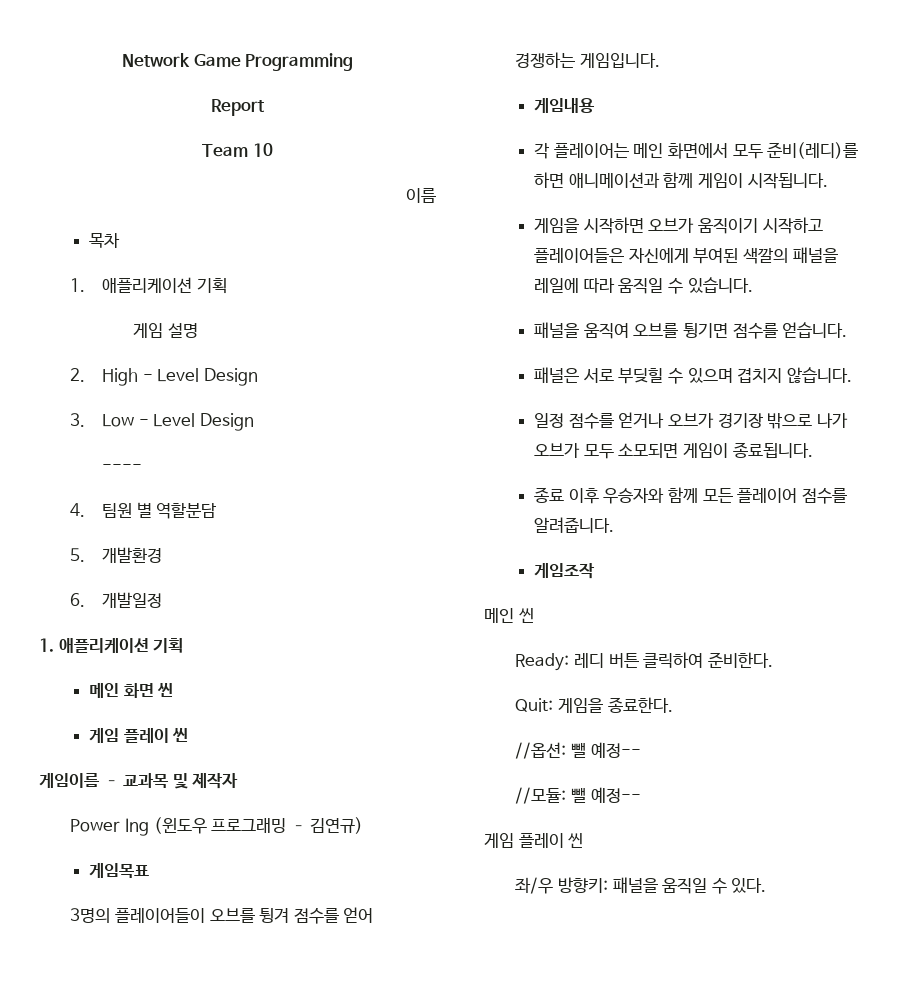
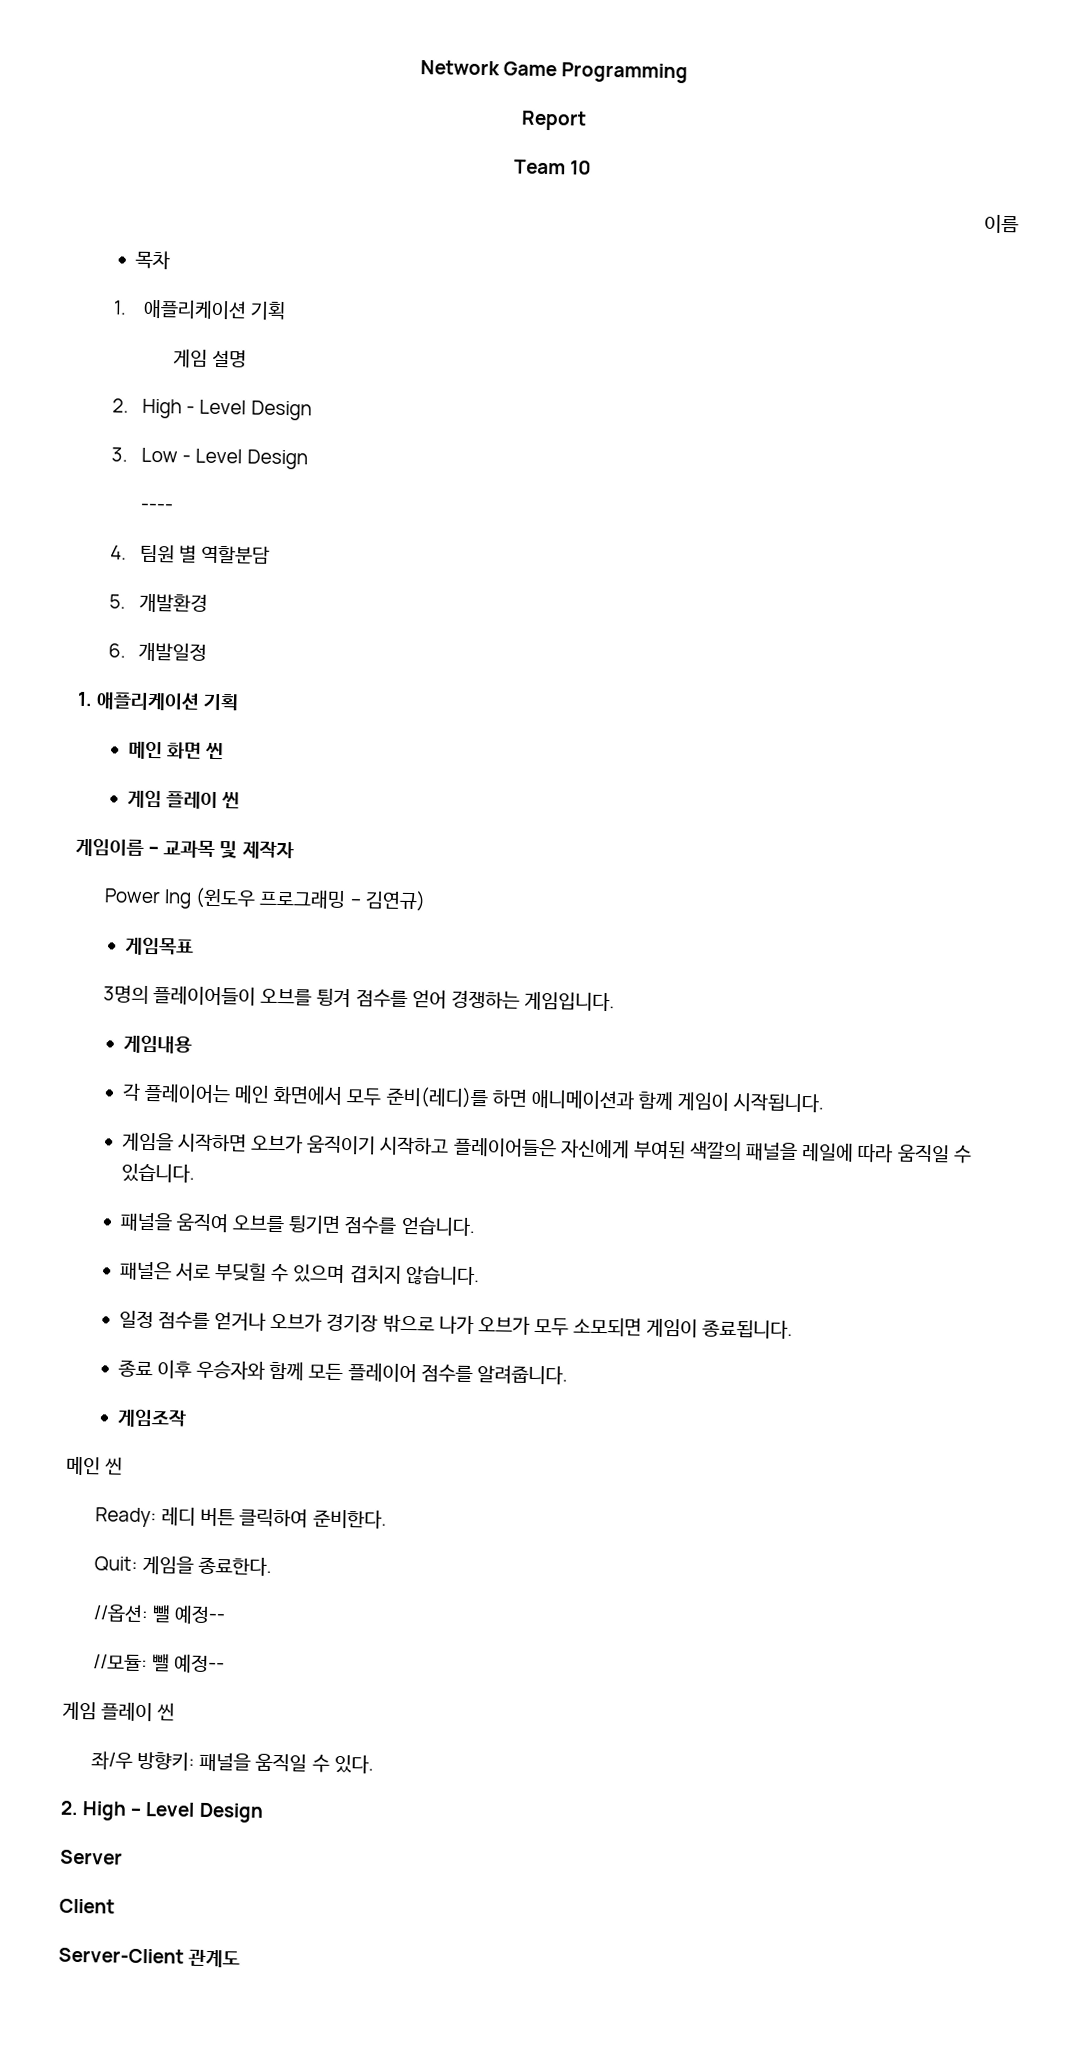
  좌/우 방향키: 패널을 움직일 수 있다.
+ 2. High – Level Design
+ Server
+ Client
+ Server-Client 관계도

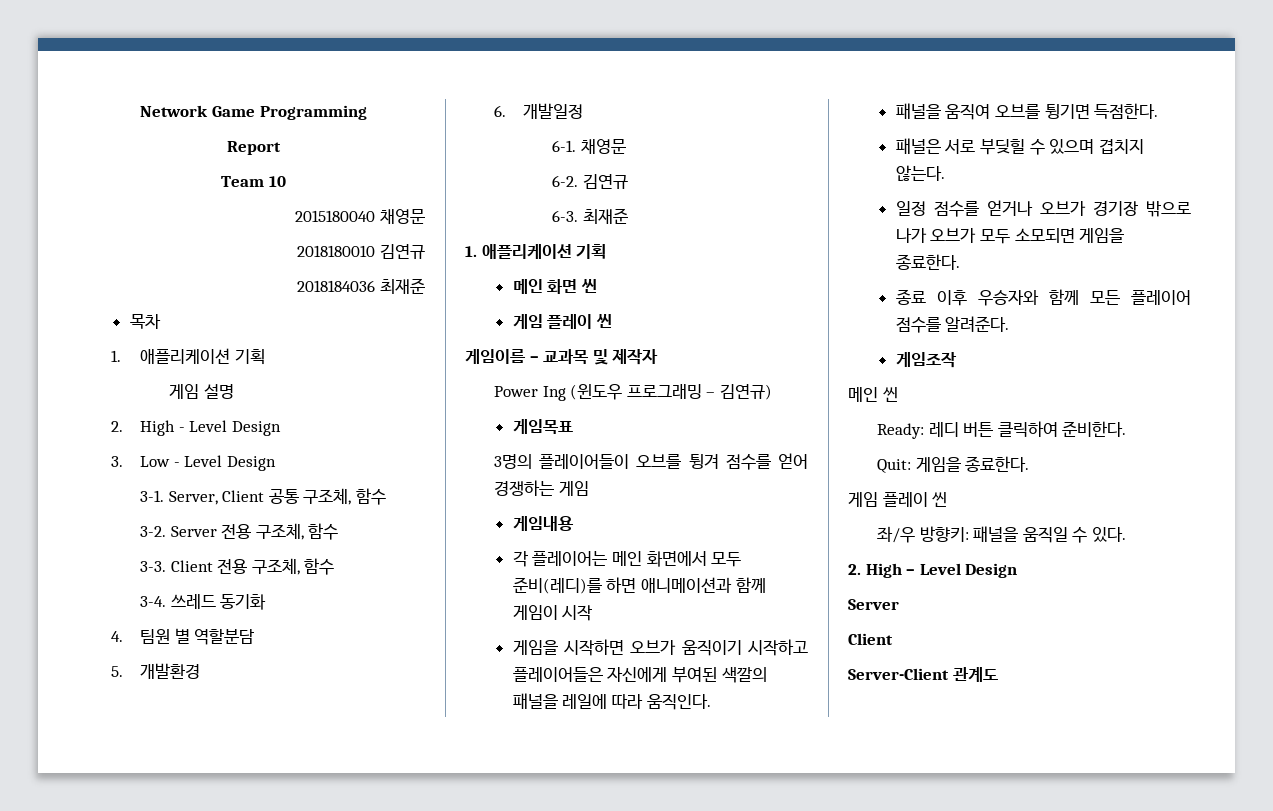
- 이름
+ 2015180040 채영문
+ 2018180010 김연규
+ 2018184036 최재준
- ----
+ 3-1. Server, Client 공통 구조체, 함수
+ 3-2. Server 전용 구조체, 함수
+ 3-3. Client 전용 구조체, 함수
+ 3-4. 쓰레드 동기화
+ 6-1. 채영문
+ 6-2. 김연규
+ 6-3. 최재준
- 3명의 플레이어들이 오브를 튕겨 점수를 얻어 경쟁하는 게임입니다.
+ 3명의 플레이어들이 오브를 튕겨 점수를 얻어 경쟁하는 게임
- 각 플레이어는 메인 화면에서 모두 준비(레디)를 하면 애니메이션과 함께 게임이 시작됩니다.
+ 각 플레이어는 메인 화면에서 모두 준비(레디)를 하면 애니메이션과 함께 게임이 시작
- 게임을 시작하면 오브가 움직이기 시작하고 플레이어들은 자신에게 부여된 색깔의 패널을 레일에 따라 움직일 수 있습니다.
+ 게임을 시작하면 오브가 움직이기 시작하고 플레이어들은 자신에게 부여된 색깔의 패널을 레일에 따라 움직인다.
- 패널을 움직여 오브를 튕기면 점수를 얻습니다.
+ 패널을 움직여 오브를 튕기면 득점한다.
- 패널은 서로 부딪힐 수 있으며 겹치지 않습니다.
+ 패널은 서로 부딪힐 수 있으며 겹치지 않는다.
- 일정 점수를 얻거나 오브가 경기장 밖으로 나가 오브가 모두 소모되면 게임이 종료됩니다.
+ 일정 점수를 얻거나 오브가 경기장 밖으로 나가 오브가 모두 소모되면 게임을 종료한다.
- 종료 이후 우승자와 함께 모든 플레이어 점수를 알려줍니다.
+ 종료 이후 우승자와 함께 모든 플레이어 점수를 알려준다.
- //옵션: 뺄 예정--
- //모듈: 뺄 예정--

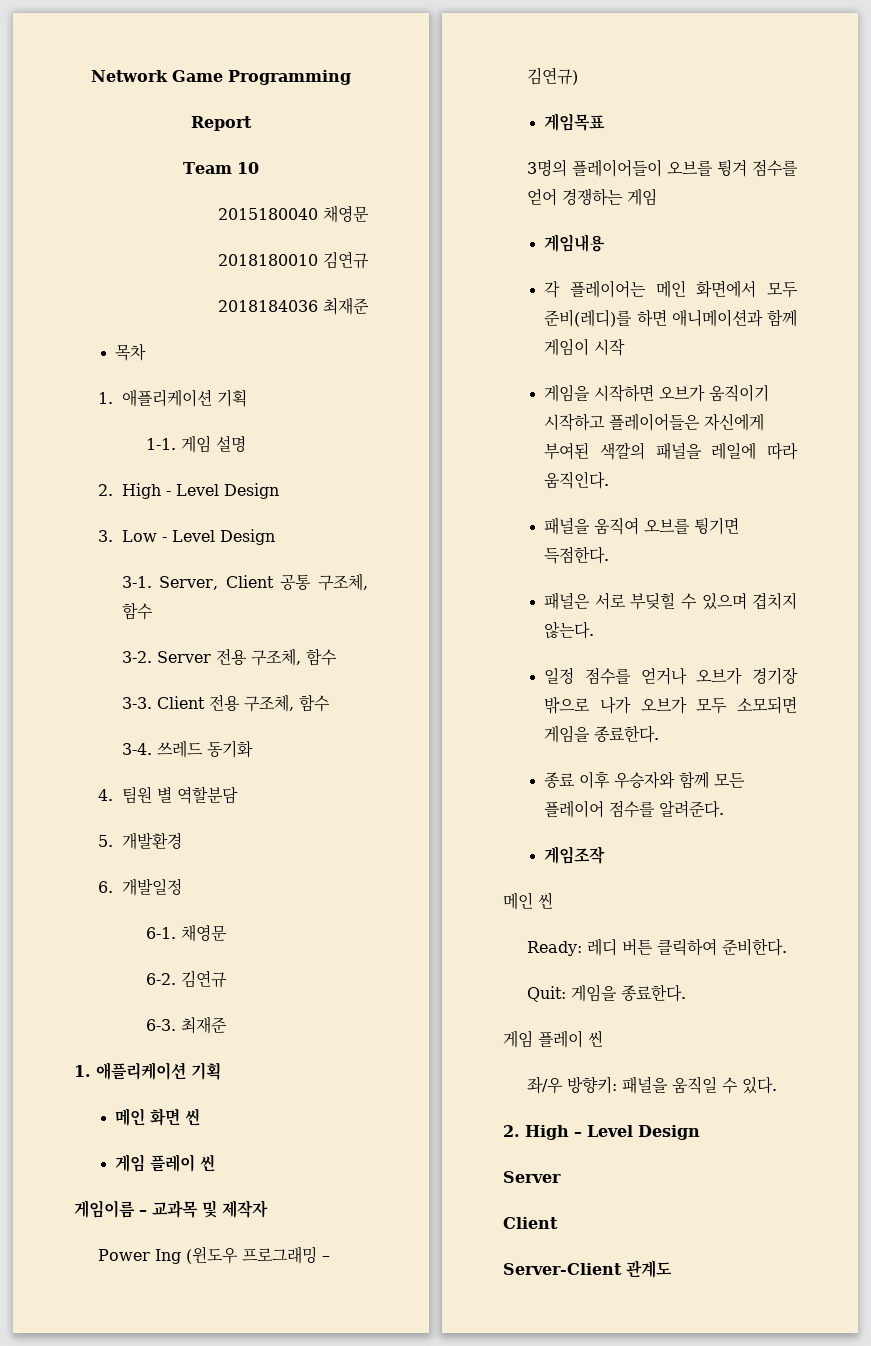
+ 1-1.

